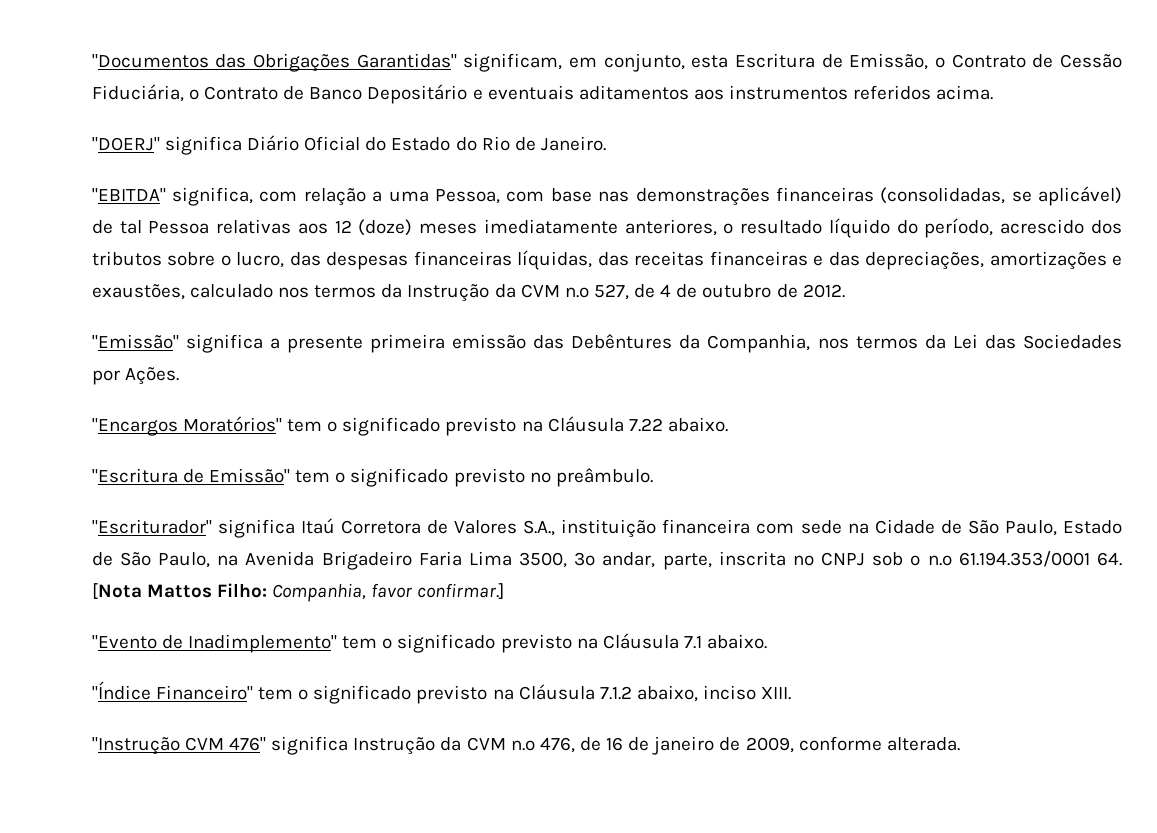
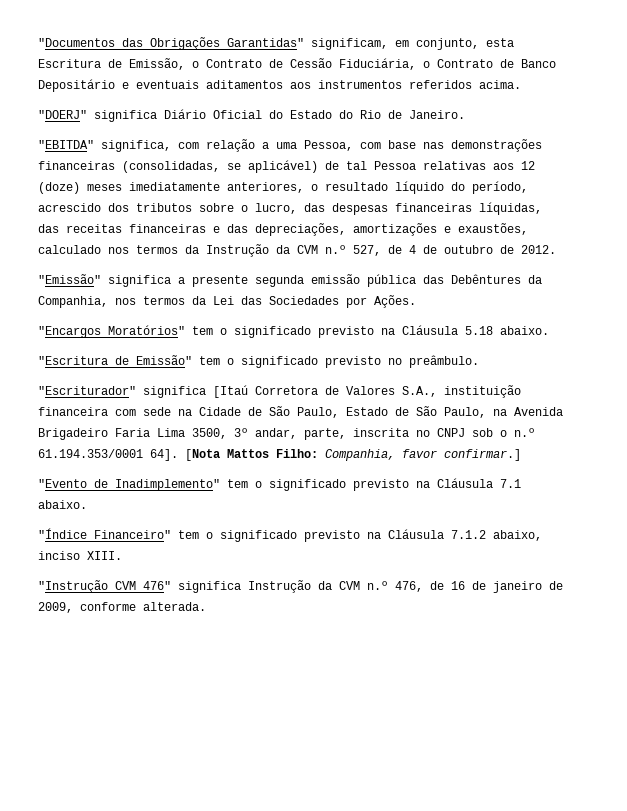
- "Emissão" significa a presente primeira emissão das Debêntures da Companhia, nos termos da Lei das Sociedades por Ações.
+ "Emissão" significa a presente segunda emissão pública das Debêntures da Companhia, nos termos da Lei das Sociedades por Ações.
- "Encargos Moratórios" tem o significado previsto na Cláusula 7.22 abaixo.
+ "Encargos Moratórios" tem o significado previsto na Cláusula 5.18 abaixo.
- "Escriturador" significa Itaú Corretora de Valores S.A., instituição financeira com sede na Cidade de São Paulo, Estado de São Paulo, na Avenida Brigadeiro Faria Lima 3500, 3º andar, parte, inscrita no CNPJ sob o n.º 61.194.353/0001 64. [Nota Mattos Filho: Companhia, favor confirmar.]
+ "Escriturador" significa [Itaú Corretora de Valores S.A., instituição financeira com sede na Cidade de São Paulo, Estado de São Paulo, na Avenida Brigadeiro Faria Lima 3500, 3º andar, parte, inscrita no CNPJ sob o n.º 61.194.353/0001 64]. [Nota Mattos Filho: Companhia, favor confirmar.]

